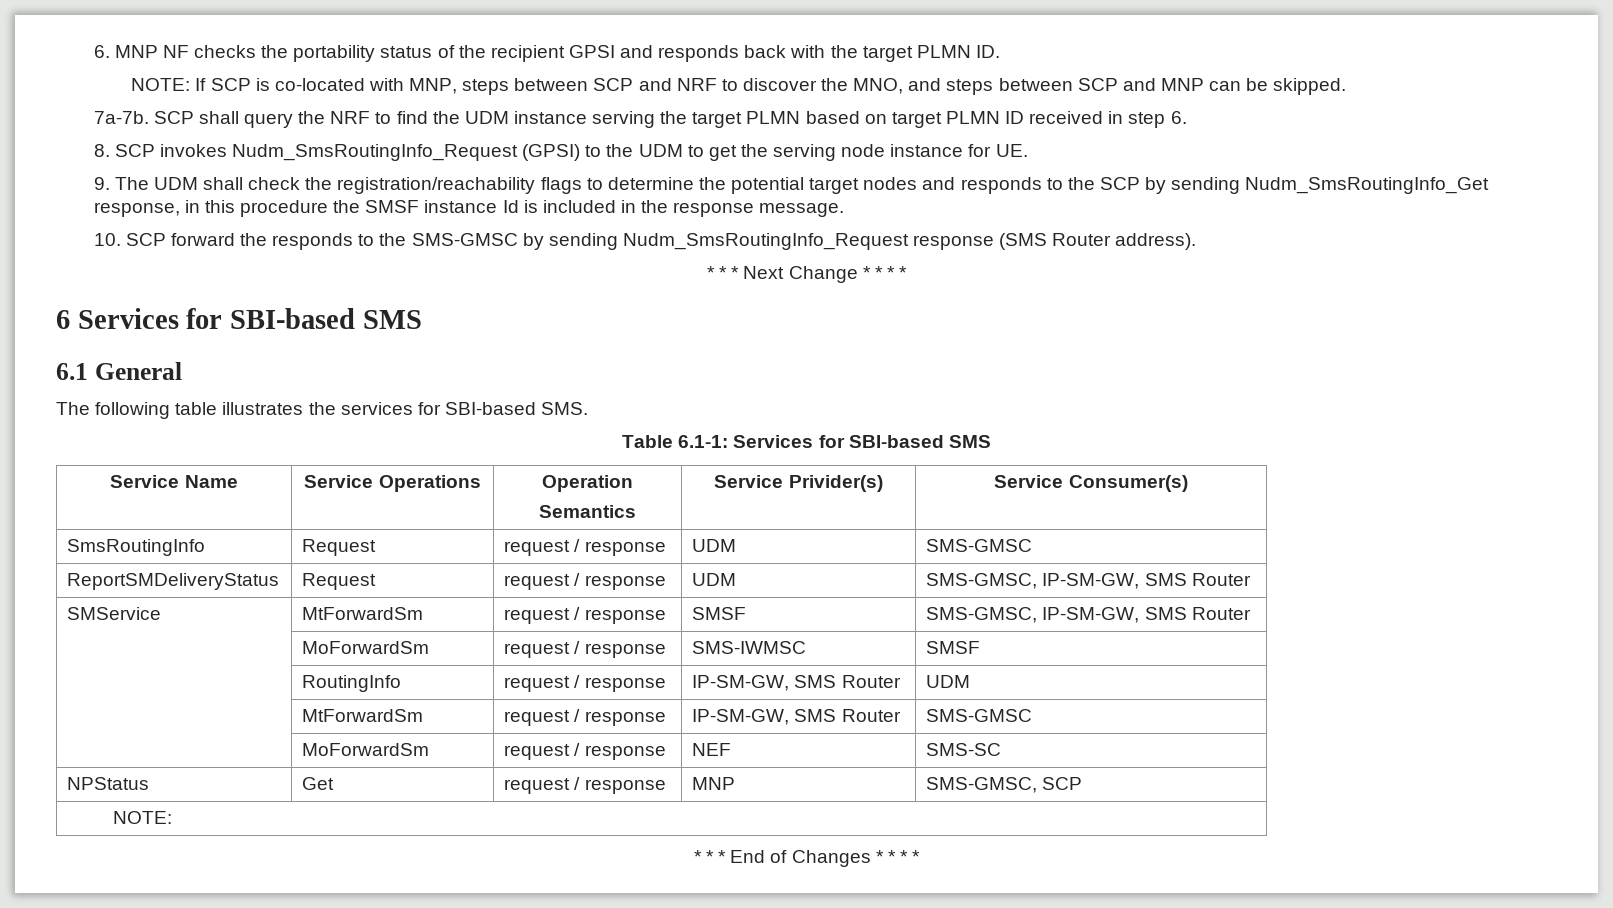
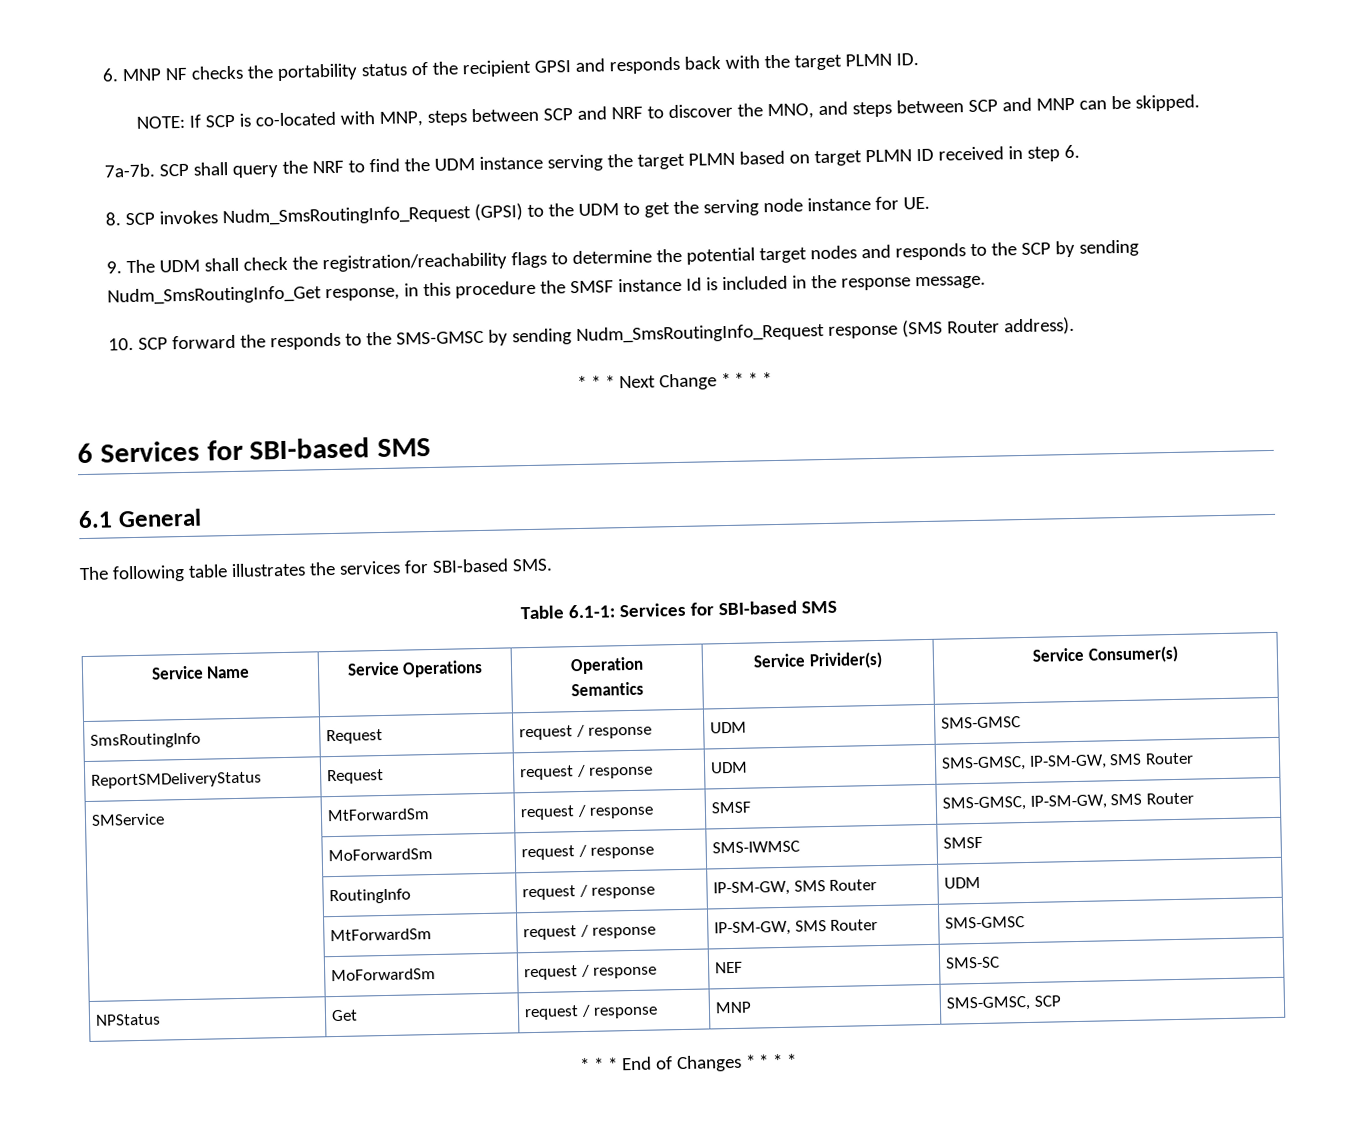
  NPStatus | Get | request / response | MNP | SMS-GMSC, SCP
- NOTE:

